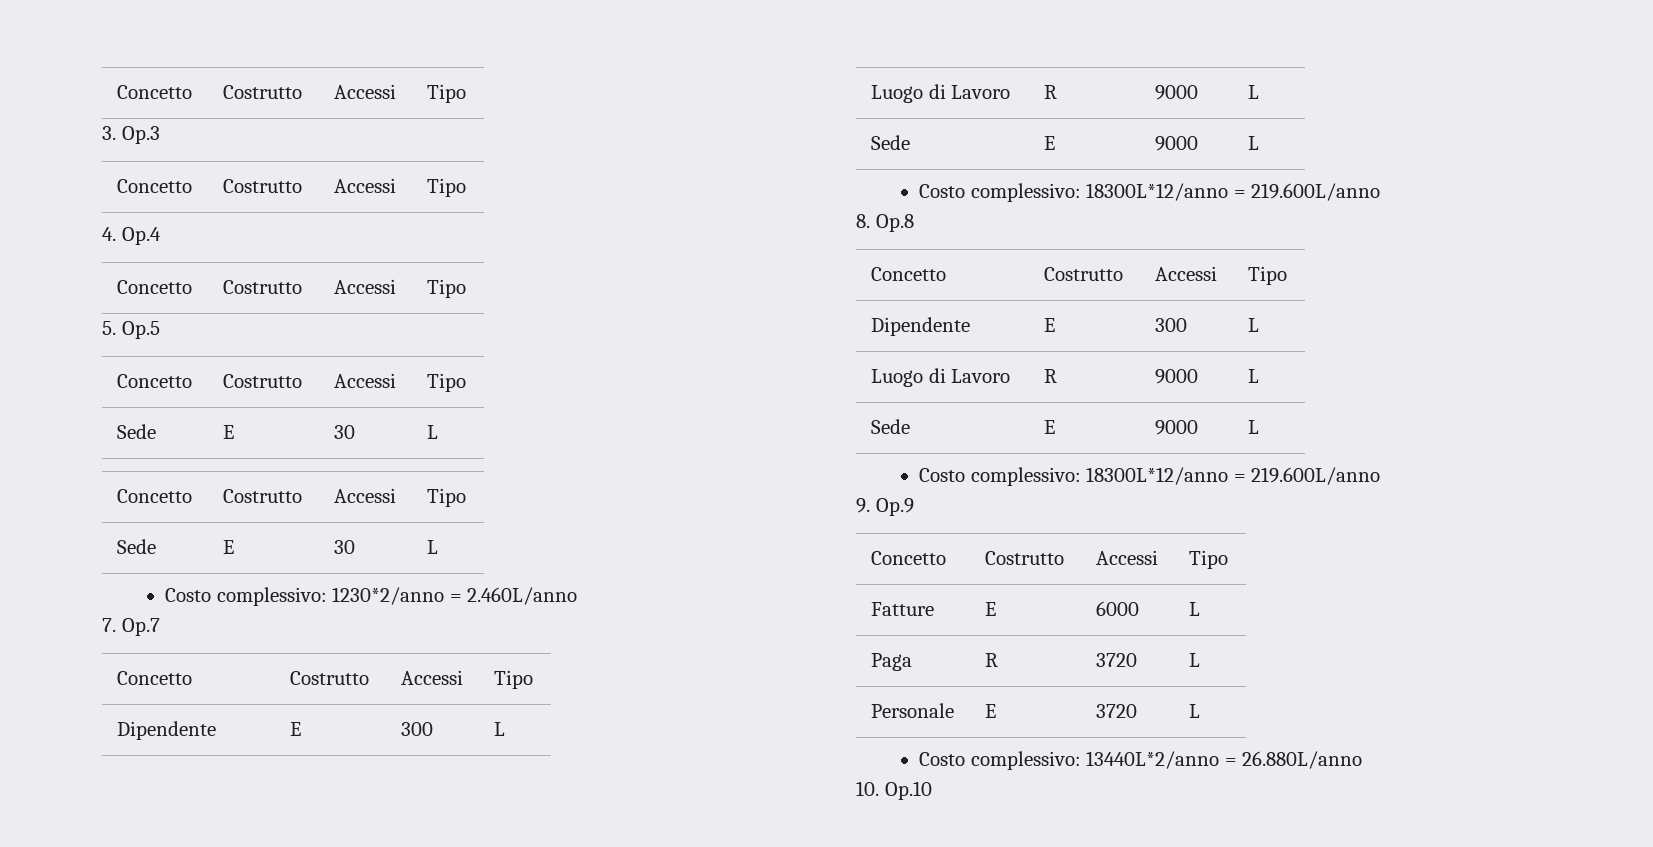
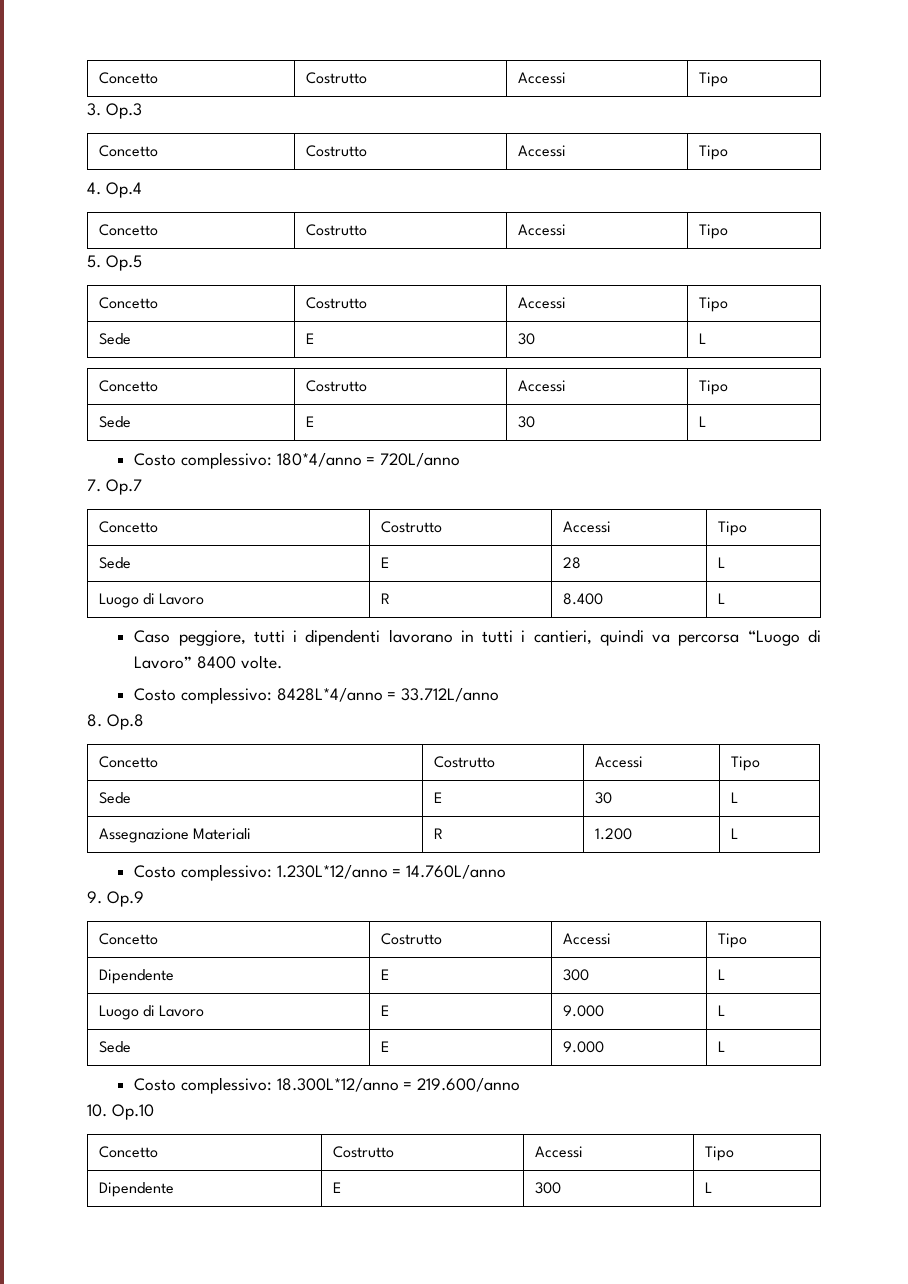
- Costo complessivo: 1230*2/anno = 2.460L/anno
+ Costo complessivo: 180*4/anno = 720L/anno
  7. Op.7
  Concetto | Costrutto | Accessi | Tipo
- Dipendente | E | 300 | L
- Luogo di Lavoro | R | 9000 | L
- Sede | E | 9000 | L
- Costo complessivo: 18300L*12/anno = 219.600L/anno
+ Sede | E | 28 | L
+ Luogo di Lavoro | R | 8.400 | L
+ Caso peggiore, tutti i dipendenti lavorano in tutti i cantieri, quindi va percorsa “Luogo di Lavoro” 8400 volte.
+ Costo complessivo: 8428L*4/anno = 33.712L/anno
  8. Op.8
  Concetto | Costrutto | Accessi | Tipo
- Dipendente | E | 300 | L
- Luogo di Lavoro | R | 9000 | L
- Sede | E | 9000 | L
- Costo complessivo: 18300L*12/anno = 219.600L/anno
+ Sede | E | 30 | L
+ Assegnazione Materiali | R | 1.200 | L
+ Costo complessivo: 1.230L*12/anno = 14.760L/anno
  9. Op.9
  Concetto | Costrutto | Accessi | Tipo
- Fatture | E | 6000 | L
- Paga | R | 3720 | L
- Personale | E | 3720 | L
- Costo complessivo: 13440L*2/anno = 26.880L/anno
+ Dipendente | E | 300 | L
+ Luogo di Lavoro | E | 9.000 | L
+ Sede | E | 9.000 | L
+ Costo complessivo: 18.300L*12/anno = 219.600/anno
  10. Op.10
+ Concetto | Costrutto | Accessi | Tipo
+ Dipendente | E | 300 | L

